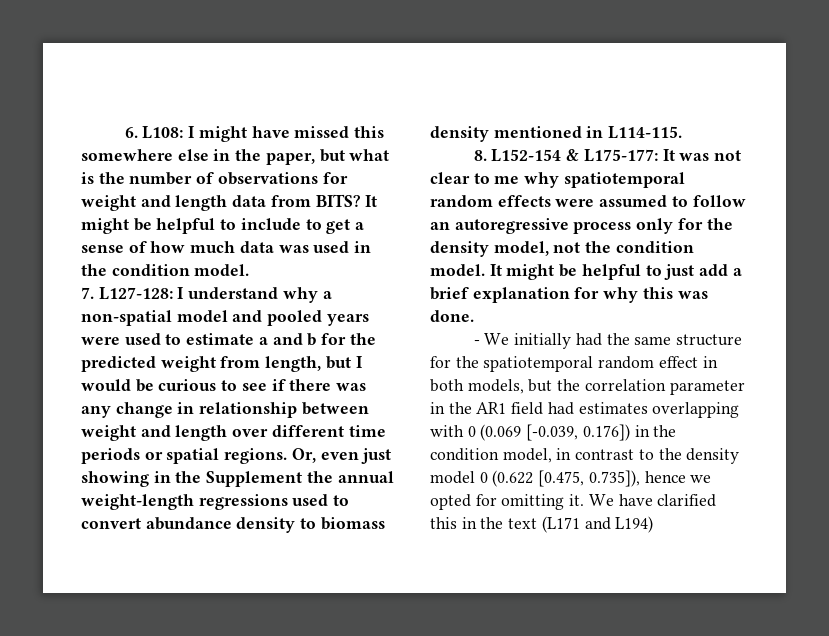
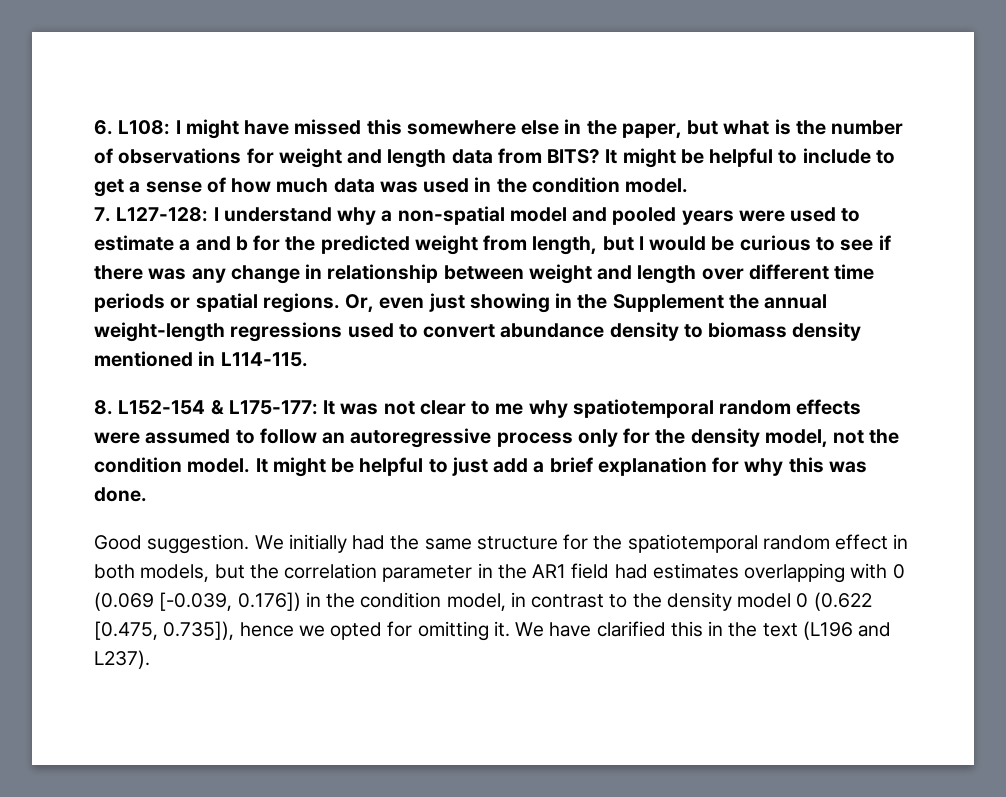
- - We initially had the same structure for the spatiotemporal random effect in both models, but the correlation parameter in the AR1 field had estimates overlapping with 0 (0.069 [-0.039, 0.176]) in the condition model, in contrast to the density model 0 (0.622 [0.475, 0.735]), hence we opted for omitting it.
+ Good suggestion. We initially had the same structure for the spatiotemporal random effect in both models, but the correlation parameter in the AR1 field had estimates overlapping with 0 (0.069 [-0.039, 0.176]) in the condition model, in contrast to the density model 0 (0.622 [0.475, 0.735]), hence we opted for omitting it.
- We have clarified this in the text (L171 and L194)
+ We have clarified this in the text (L196 and L237).

